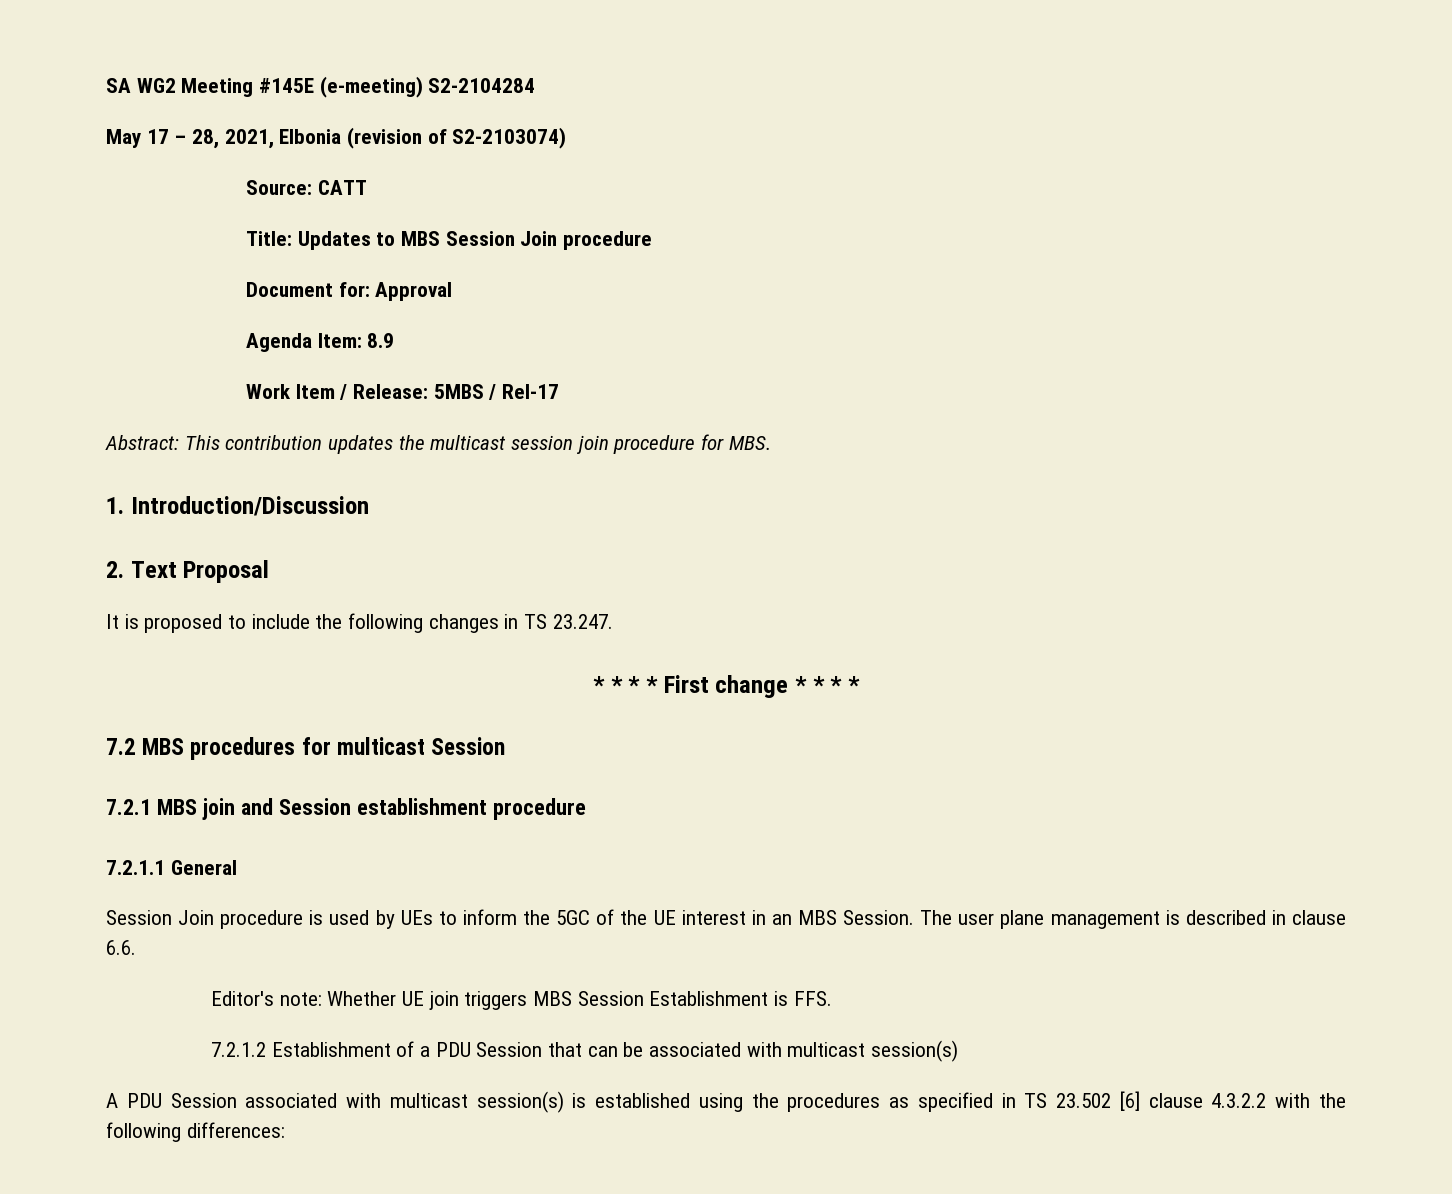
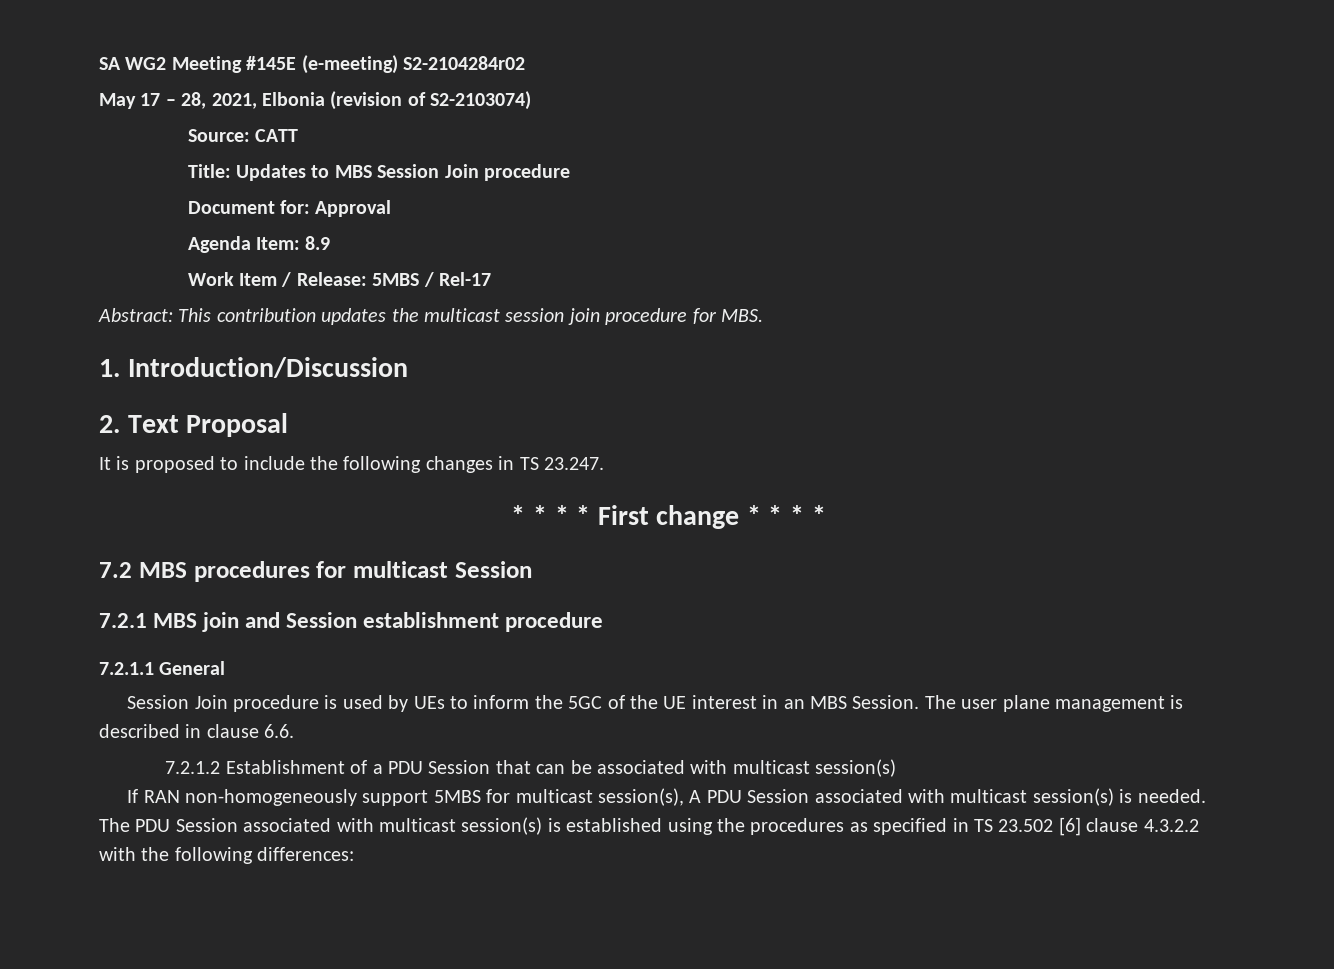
- SA WG2 Meeting #145E (e-meeting) S2-2104284
+ SA WG2 Meeting #145E (e-meeting) S2-2104284r02
- Editor's note: Whether UE join triggers MBS Session Establishment is FFS.
- A PDU Session associated with multicast session(s) is established using the procedures as specified in TS 23.502 [6] clause 4.3.2.2 with the following differences:
+ If RAN non-homogeneously support 5MBS for multicast session(s), A PDU Session associated with multicast session(s) is needed. The PDU Session associated with multicast session(s) is established using the procedures as specified in TS 23.502 [6] clause 4.3.2.2 with the following differences:

